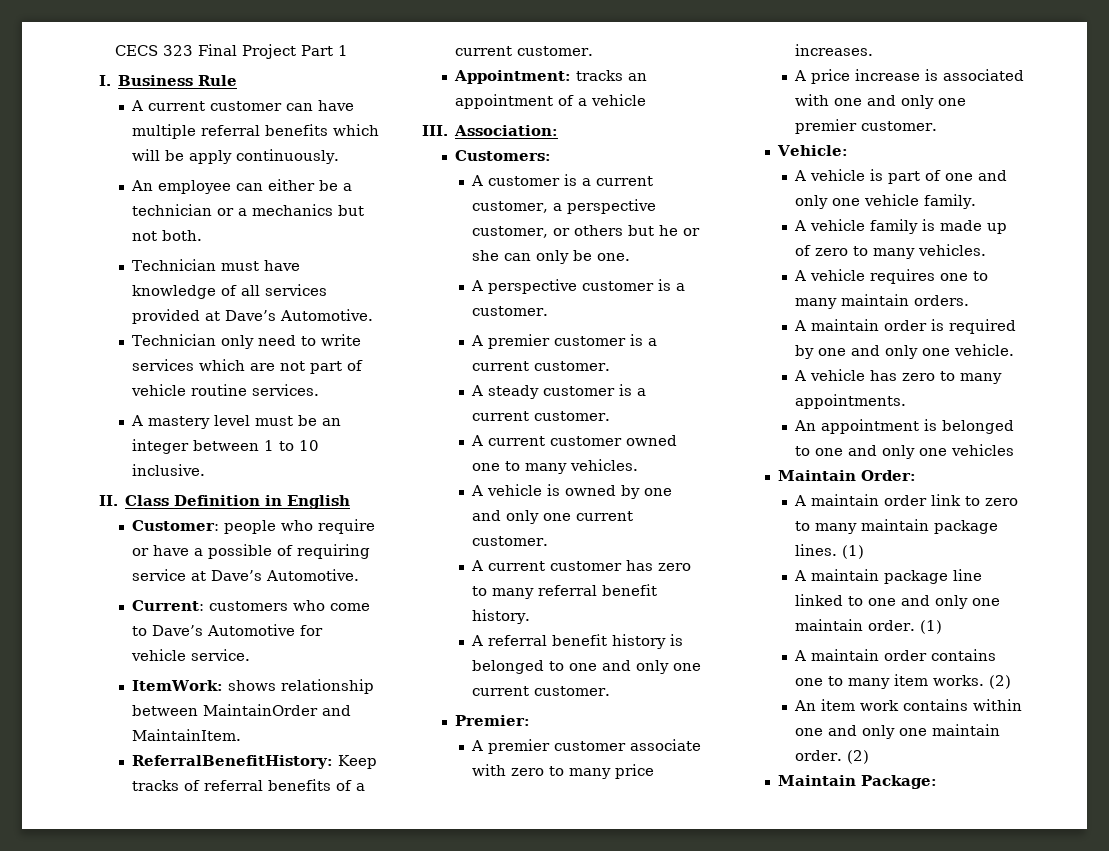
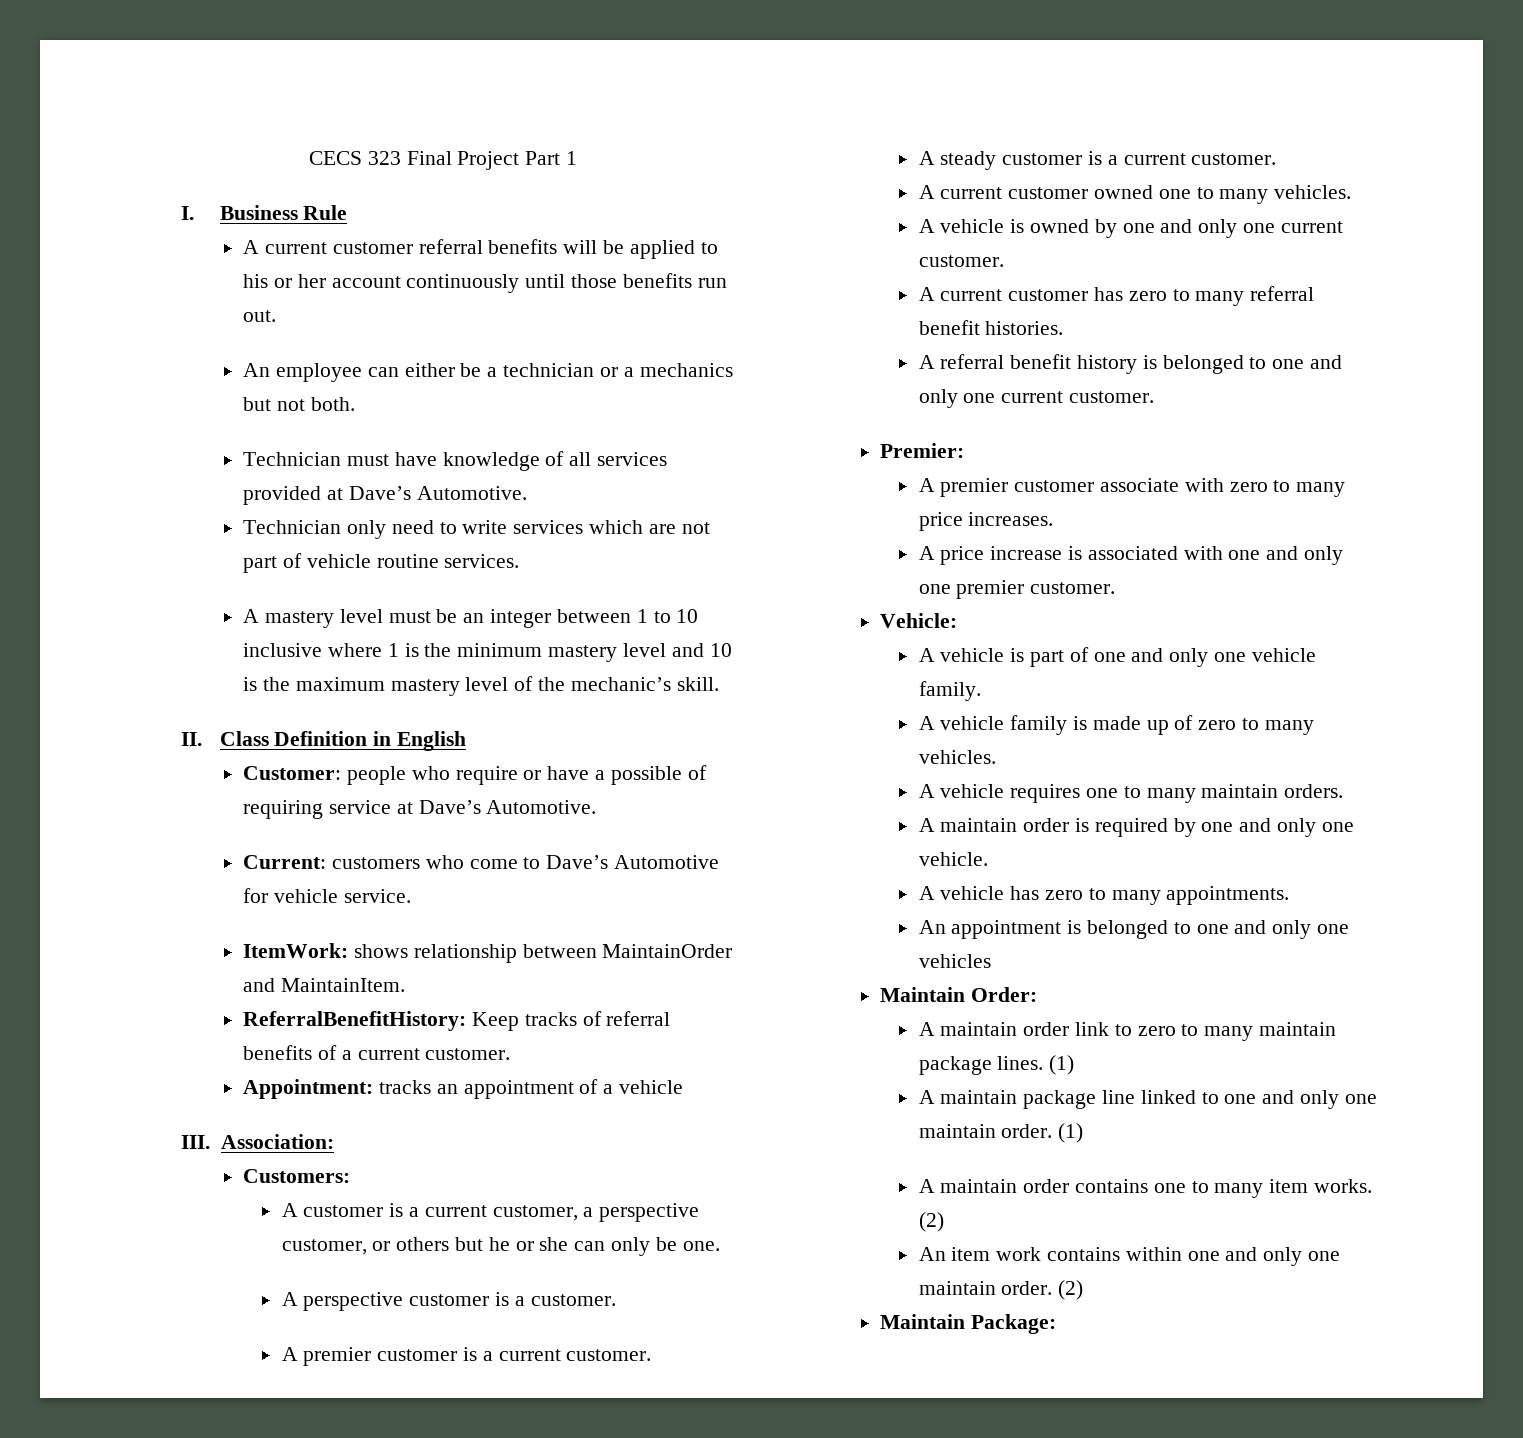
- A current customer can have multiple referral benefits which will be apply continuously.
+ A current customer referral benefits will be applied to his or her account continuously until those benefits run out.
- A mastery level must be an integer between 1 to 10 inclusive.
+ A mastery level must be an integer between 1 to 10 inclusive where 1 is the minimum mastery level and 10 is the maximum mastery level of the mechanic’s skill.
- A current customer has zero to many referral benefit history.
+ A current customer has zero to many referral benefit histories.

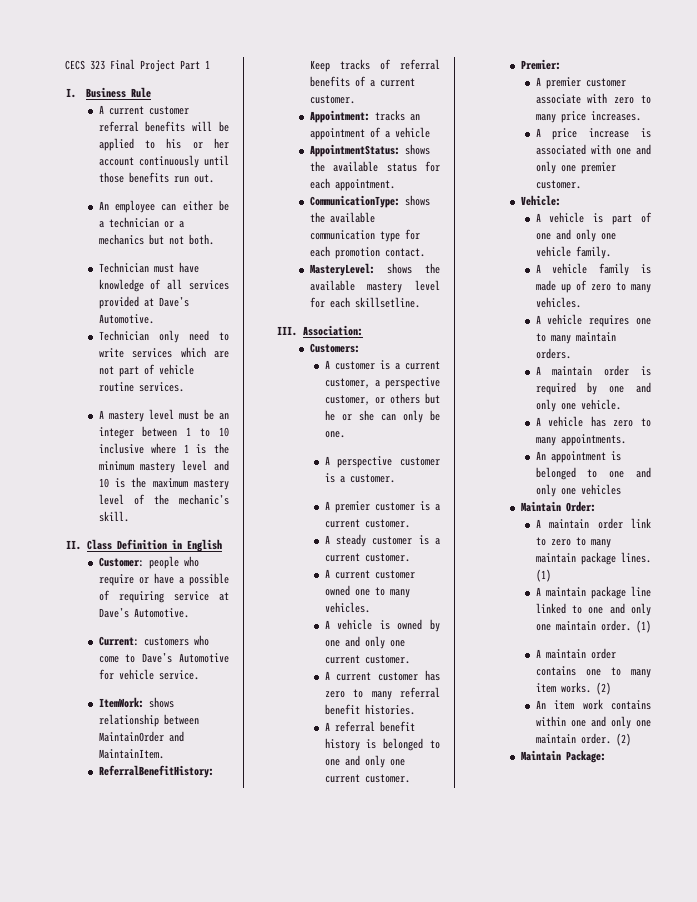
+ AppointmentStatus: shows the available status for each appointment.
+ CommunicationType: shows the available communication type for each promotion contact.
+ MasteryLevel: shows the available mastery level for each skillsetline.

